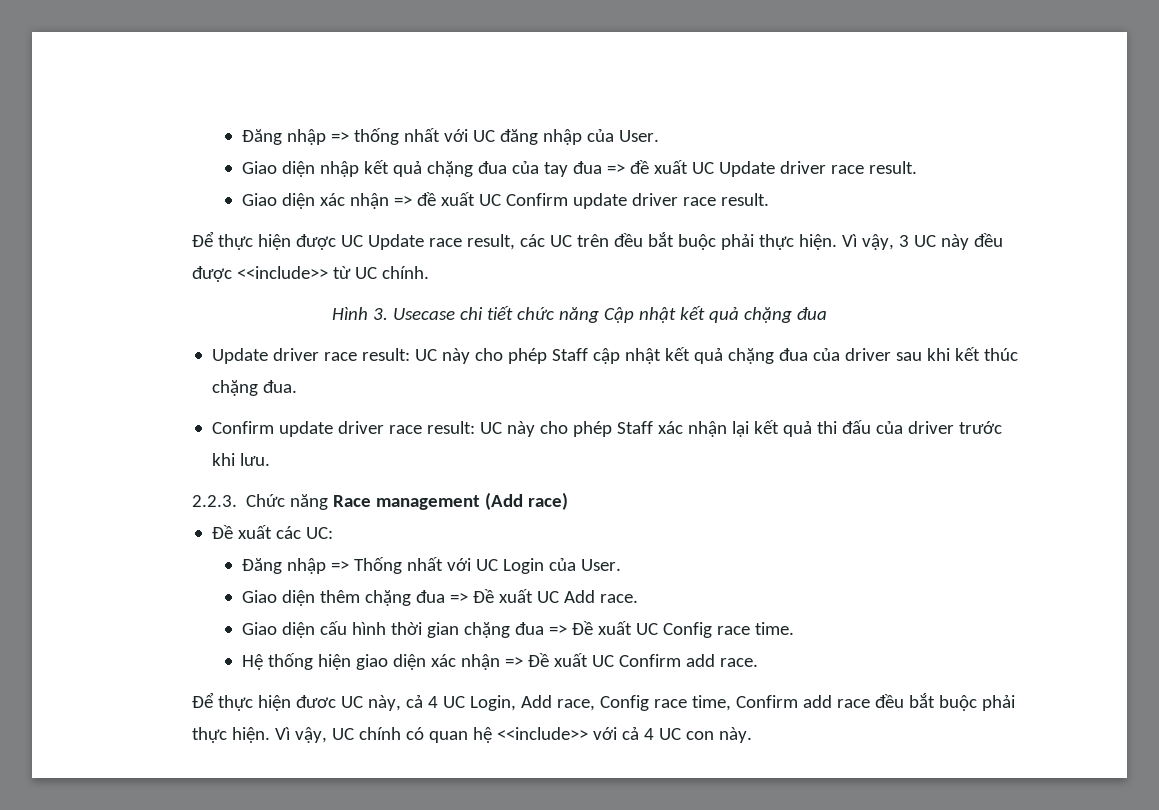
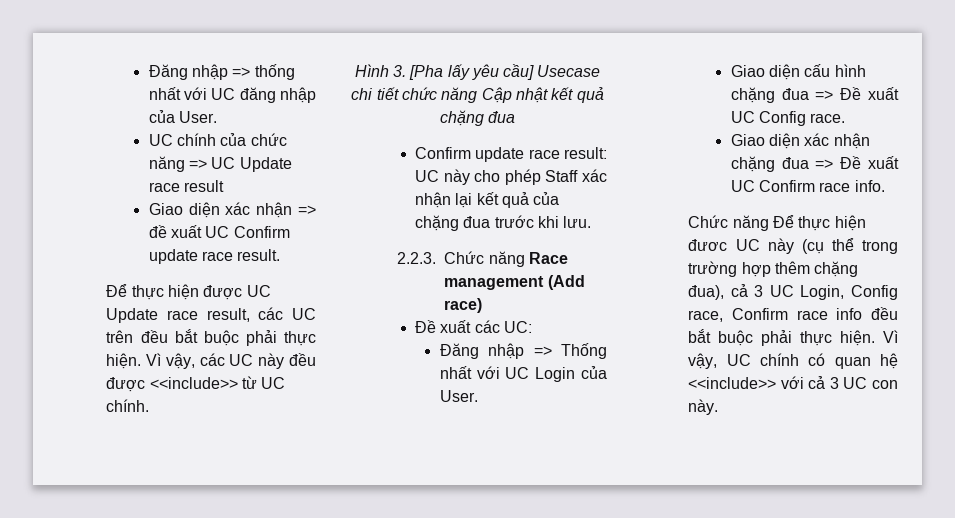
- Giao diện nhập kết quả chặng đua của tay đua => đề xuất UC Update driver race result.
+ UC chính của chức năng => UC Update race result
- Giao diện xác nhận => đề xuất UC Confirm update driver race result.
+ Giao diện xác nhận => đề xuất UC Confirm update race result.
- Vì vậy, 3 UC này đều được <<include>> từ UC chính.
+ Vì vậy, các UC này đều được <<include>> từ UC chính.
- Hình 3. Usecase chi tiết chức năng Cập nhật kết quả chặng đua
+ Hình 3. [Pha lấy yêu cầu] Usecase chi tiết chức năng Cập nhật kết quả chặng đua
- Update driver race result: UC này cho phép Staff cập nhật kết quả chặng đua của driver sau khi kết thúc chặng đua.
- Confirm update driver race result: UC này cho phép Staff xác nhận lại kết quả thi đấu của driver trước khi lưu.
+ Confirm update race result: UC này cho phép Staff xác nhận lại kết quả của chặng đua trước khi lưu.
- Giao diện thêm chặng đua => Đề xuất UC Add race.
- Giao diện cấu hình thời gian chặng đua => Đề xuất UC Config race time.
- Hệ thống hiện giao diện xác nhận => Đề xuất UC Confirm add race.
- Để thực hiện đươc UC này, cả 4 UC Login, Add race, Config race time, Confirm add race đều bắt buộc phải thực hiện.
+ Giao diện cấu hình chặng đua => Đề xuất UC Config race.
+ Giao diện xác nhận chặng đua => Đề xuất UC Confirm race info.
+ Chức năng Để thực hiện đươc UC này (cụ thể trong trường hợp thêm chặng đua), cả 3 UC Login, Config race, Confirm race info đều bắt buộc phải thực hiện.
- Vì vậy, UC chính có quan hệ <<include>> với cả 4 UC con này.
+ Vì vậy, UC chính có quan hệ <<include>> với cả 3 UC con này.

